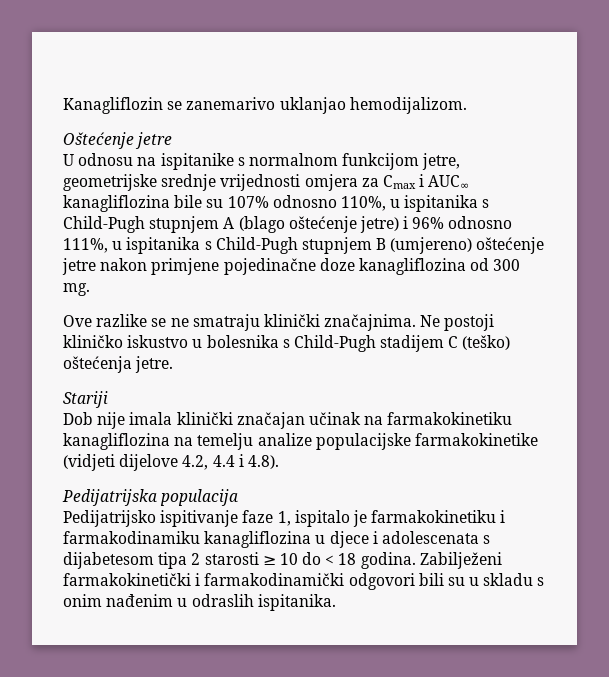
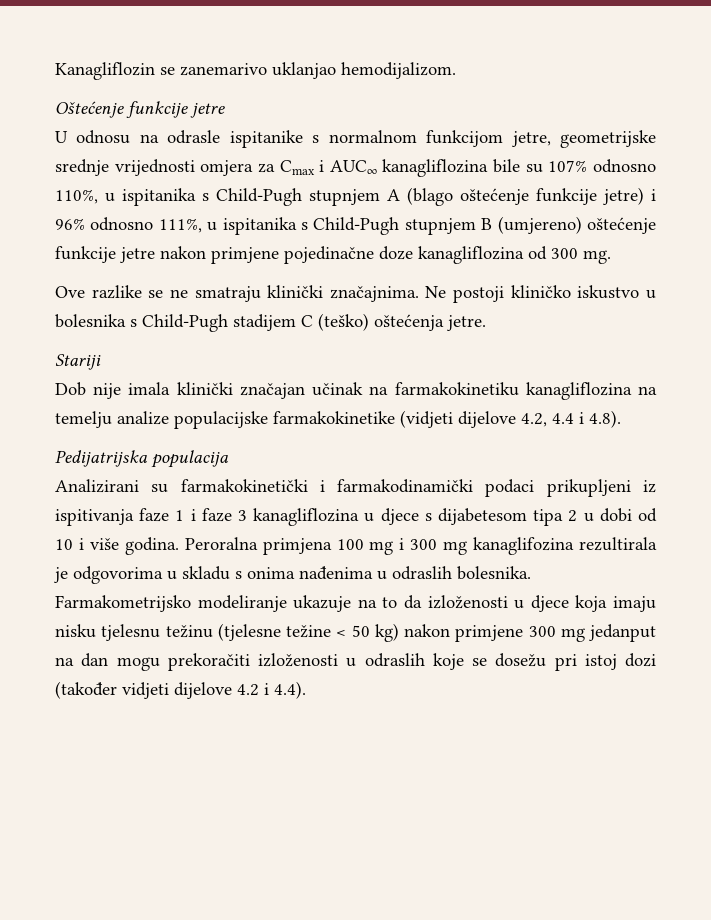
- Oštećenje jetre
+ Oštećenje funkcije jetre
- U odnosu na ispitanike s normalnom funkcijom jetre, geometrijske srednje vrijednosti omjera za Cmax i AUC∞ kanagliflozina bile su 107% odnosno 110%, u ispitanika s Child-Pugh stupnjem A (blago oštećenje jetre) i 96% odnosno 111%, u ispitanika s Child-Pugh stupnjem B (umjereno) oštećenje jetre nakon primjene pojedinačne doze kanagliflozina od 300 mg.
+ U odnosu na odrasle ispitanike s normalnom funkcijom jetre, geometrijske srednje vrijednosti omjera za Cmax i AUC∞ kanagliflozina bile su 107% odnosno 110%, u ispitanika s Child-Pugh stupnjem A (blago oštećenje funkcije jetre) i 96% odnosno 111%, u ispitanika s Child-Pugh stupnjem B (umjereno) oštećenje funkcije jetre nakon primjene pojedinačne doze kanagliflozina od 300 mg.
- Pedijatrijsko ispitivanje faze 1, ispitalo je farmakokinetiku i farmakodinamiku kanagliflozina u djece i adolescenata s dijabetesom tipa 2 starosti ≥ 10 do < 18 godina. Zabilježeni farmakokinetički i farmakodinamički odgovori bili su u skladu s onim nađenim u odraslih ispitanika.
+ Analizirani su farmakokinetički i farmakodinamički podaci prikupljeni iz ispitivanja faze 1 i faze 3 kanagliflozina u djece s dijabetesom tipa 2 u dobi od 10 i više godina. Peroralna primjena 100 mg i 300 mg kanaglifozina rezultirala je odgovorima u skladu s onima nađenima u odraslih bolesnika. Farmakometrijsko modeliranje ukazuje na to da izloženosti u djece koja imaju nisku tjelesnu težinu (tjelesne težine < 50 kg) nakon primjene 300 mg jedanput na dan mogu prekoračiti izloženosti u odraslih koje se dosežu pri istoj dozi (također vidjeti dijelove 4.2 i 4.4).

